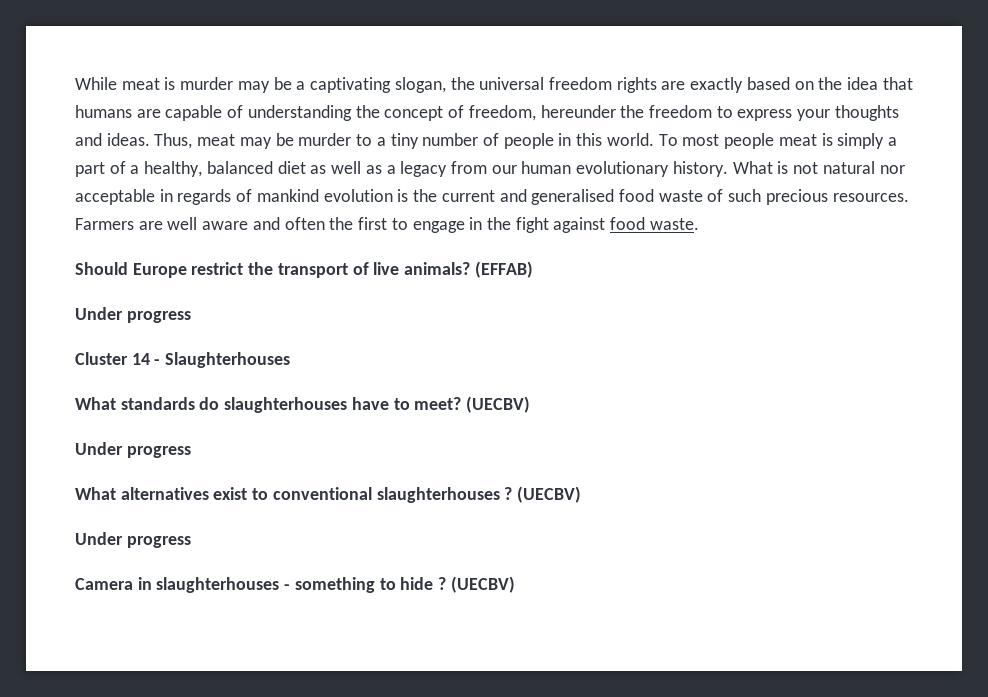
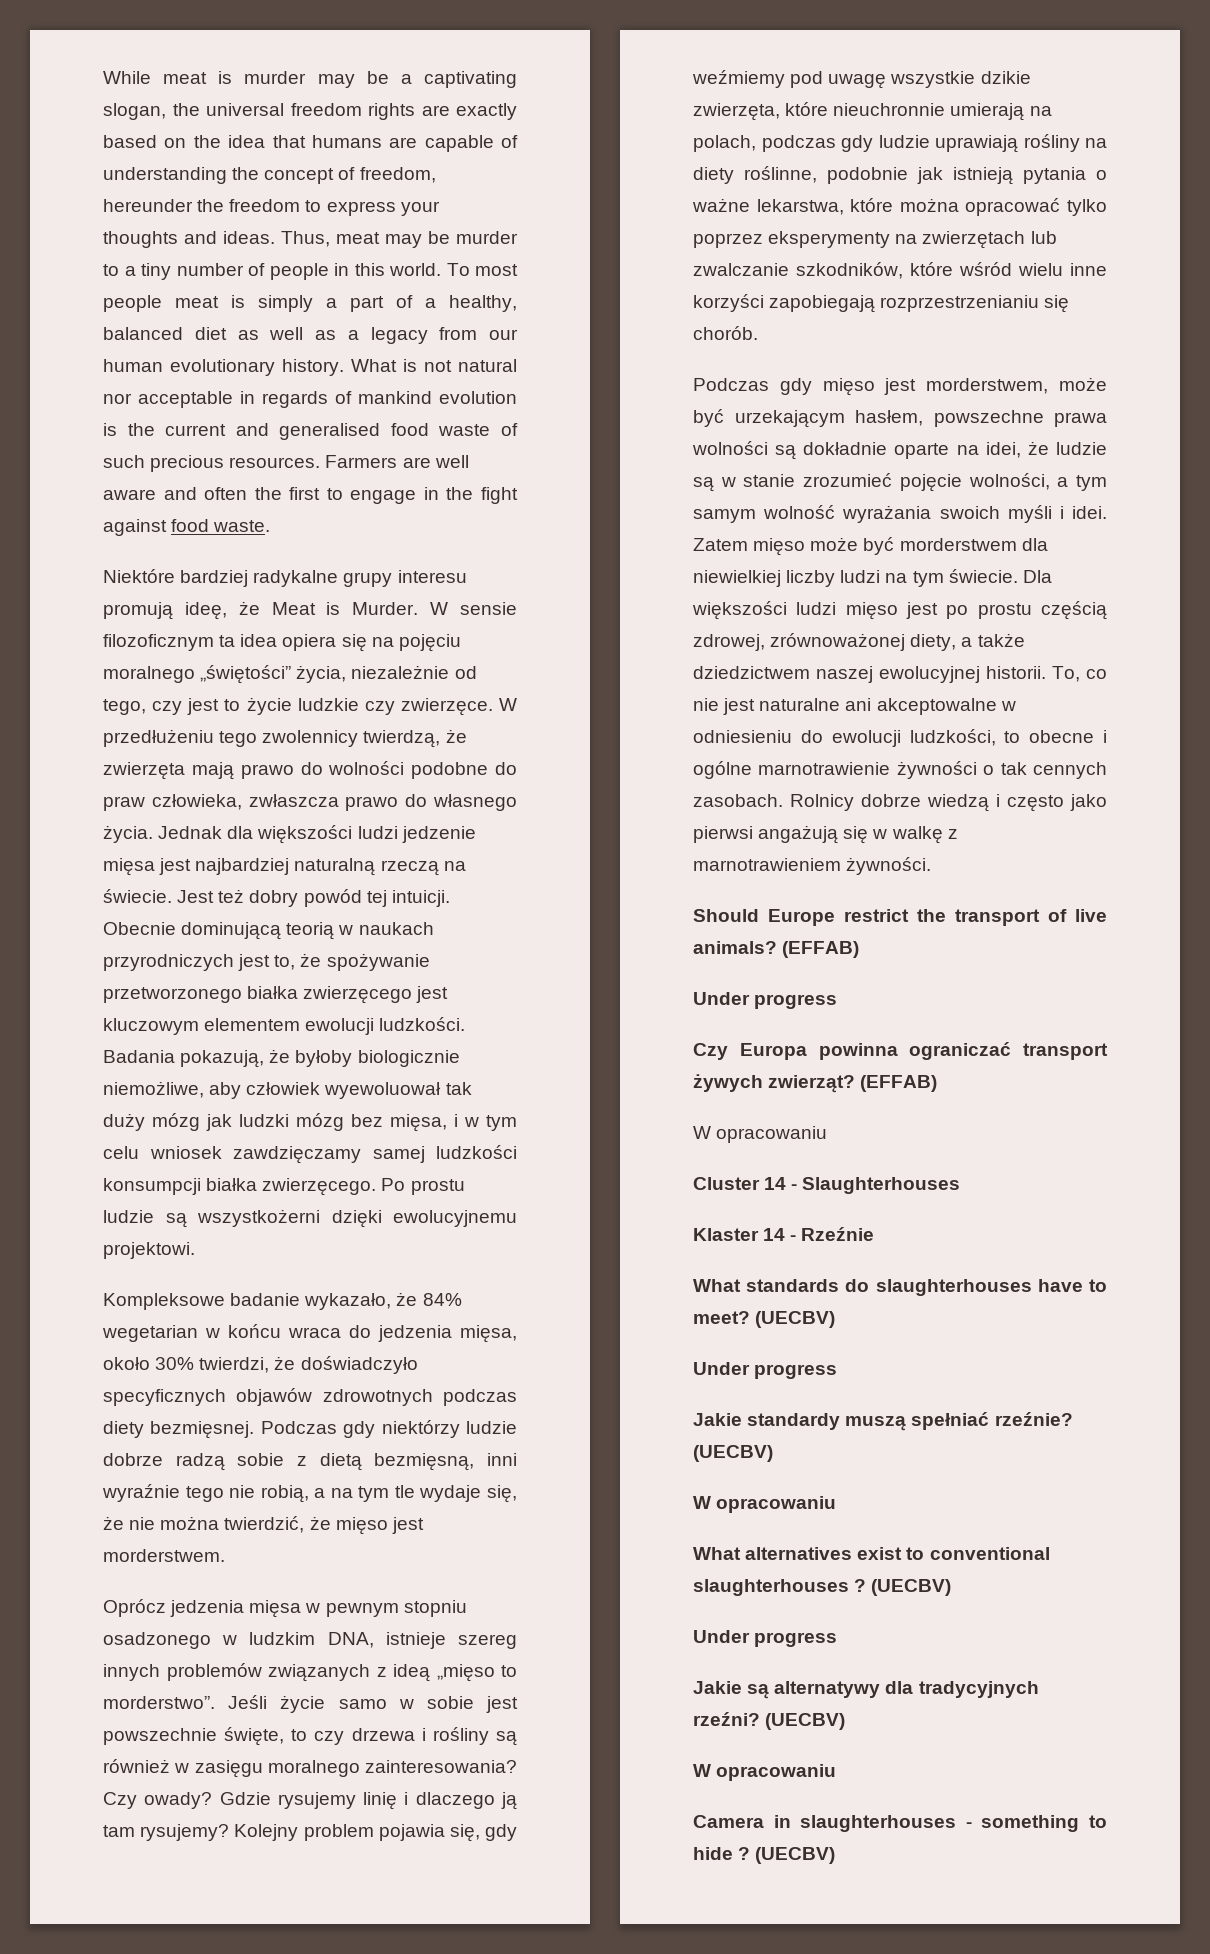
+ Niektóre bardziej radykalne grupy interesu promują ideę, że Meat is Murder. W sensie filozoficznym ta idea opiera się na pojęciu moralnego „świętości” życia, niezależnie od tego, czy jest to życie ludzkie czy zwierzęce. W przedłużeniu tego zwolennicy twierdzą, że zwierzęta mają prawo do wolności podobne do praw człowieka, zwłaszcza prawo do własnego życia. Jednak dla większości ludzi jedzenie mięsa jest najbardziej naturalną rzeczą na świecie. Jest też dobry powód tej intuicji. Obecnie dominującą teorią w naukach przyrodniczych jest to, że spożywanie przetworzonego białka zwierzęcego jest kluczowym elementem ewolucji ludzkości. Badania pokazują, że byłoby biologicznie niemożliwe, aby człowiek wyewoluował tak duży mózg jak ludzki mózg bez mięsa, i w tym celu wniosek zawdzięczamy samej ludzkości konsumpcji białka zwierzęcego. Po prostu ludzie są wszystkożerni dzięki ewolucyjnemu projektowi.
+ Kompleksowe badanie wykazało, że 84% wegetarian w końcu wraca do jedzenia mięsa, około 30% twierdzi, że doświadczyło specyficznych objawów zdrowotnych podczas diety bezmięsnej. Podczas gdy niektórzy ludzie dobrze radzą sobie z dietą bezmięsną, inni wyraźnie tego nie robią, a na tym tle wydaje się, że nie można twierdzić, że mięso jest morderstwem.
+ Oprócz jedzenia mięsa w pewnym stopniu osadzonego w ludzkim DNA, istnieje szereg innych problemów związanych z ideą „mięso to morderstwo”. Jeśli życie samo w sobie jest powszechnie święte, to czy drzewa i rośliny są również w zasięgu moralnego zainteresowania? Czy owady? Gdzie rysujemy linię i dlaczego ją tam rysujemy? Kolejny problem pojawia się, gdy weźmiemy pod uwagę wszystkie dzikie zwierzęta, które nieuchronnie umierają na polach, podczas gdy ludzie uprawiają rośliny na diety roślinne, podobnie jak istnieją pytania o ważne lekarstwa, które można opracować tylko poprzez eksperymenty na zwierzętach lub zwalczanie szkodników, które wśród wielu inne korzyści zapobiegają rozprzestrzenianiu się chorób.
+ Podczas gdy mięso jest morderstwem, może być urzekającym hasłem, powszechne prawa wolności są dokładnie oparte na idei, że ludzie są w stanie zrozumieć pojęcie wolności, a tym samym wolność wyrażania swoich myśli i idei. Zatem mięso może być morderstwem dla niewielkiej liczby ludzi na tym świecie. Dla większości ludzi mięso jest po prostu częścią zdrowej, zrównoważonej diety, a także dziedzictwem naszej ewolucyjnej historii. To, co nie jest naturalne ani akceptowalne w odniesieniu do ewolucji ludzkości, to obecne i ogólne marnotrawienie żywności o tak cennych zasobach. Rolnicy dobrze wiedzą i często jako pierwsi angażują się w walkę z marnotrawieniem żywności.
+ Czy Europa powinna ograniczać transport żywych zwierząt? (EFFAB)
+ W opracowaniu
+ Klaster 14 - Rzeźnie
+ Jakie standardy muszą spełniać rzeźnie? (UECBV)
+ W opracowaniu
+ Jakie są alternatywy dla tradycyjnych rzeźni? (UECBV)
+ W opracowaniu

